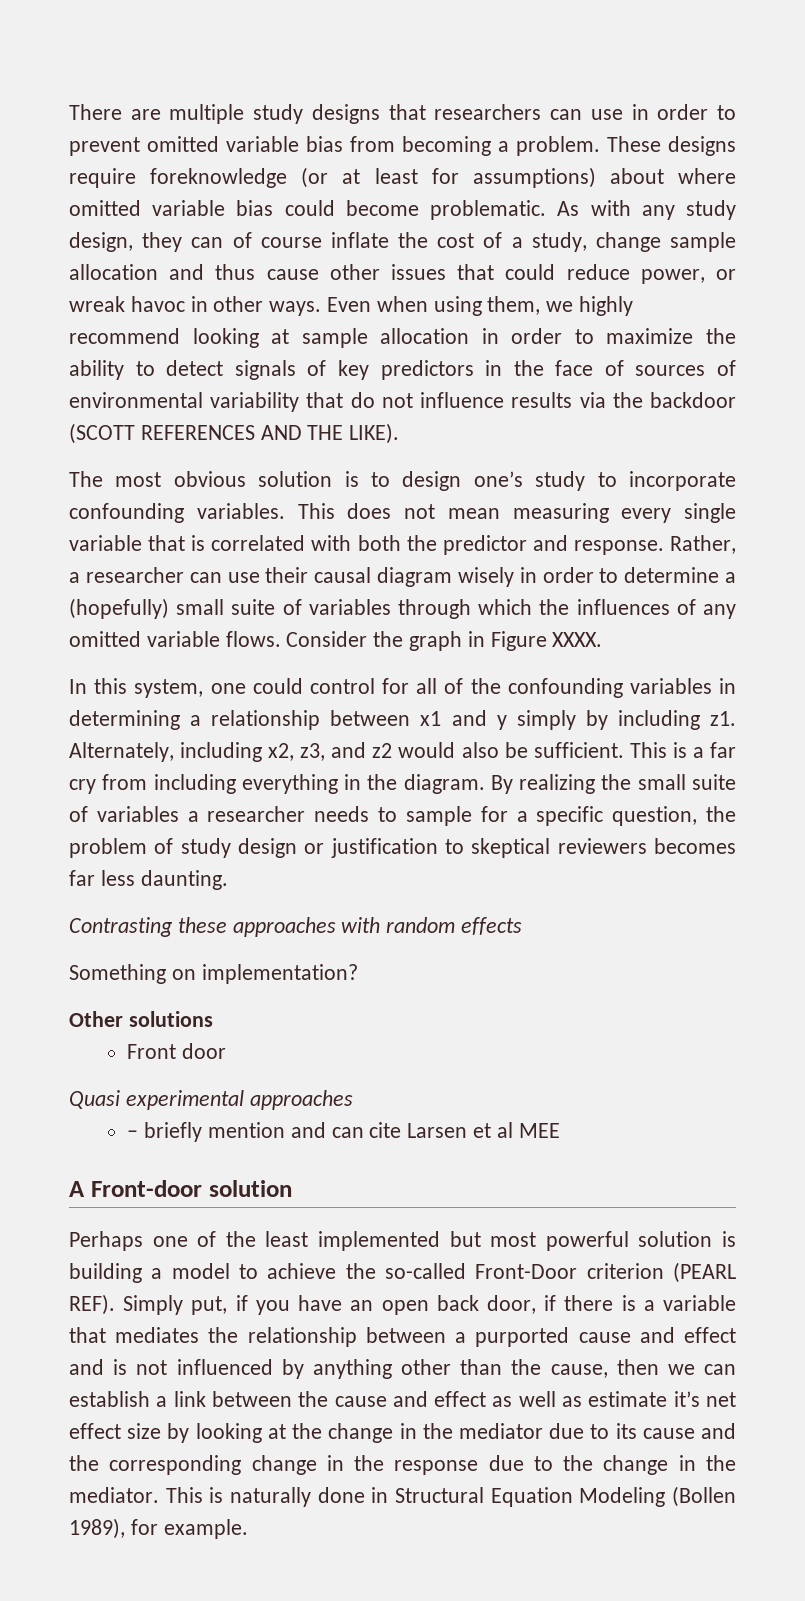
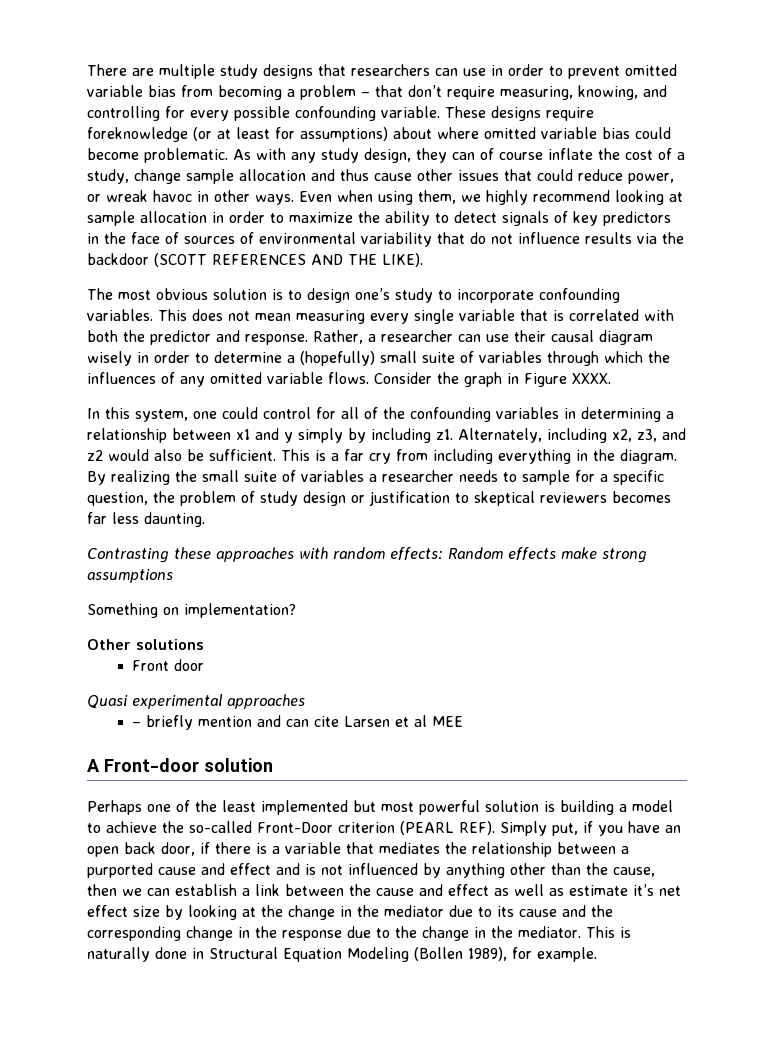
- There are multiple study designs that researchers can use in order to prevent omitted variable bias from becoming a problem.
+ There are multiple study designs that researchers can use in order to prevent omitted variable bias from becoming a problem – that don’t require measuring, knowing, and controlling for every possible confounding variable.
- Contrasting these approaches with random effects
+ Contrasting these approaches with random effects: Random effects make strong assumptions

